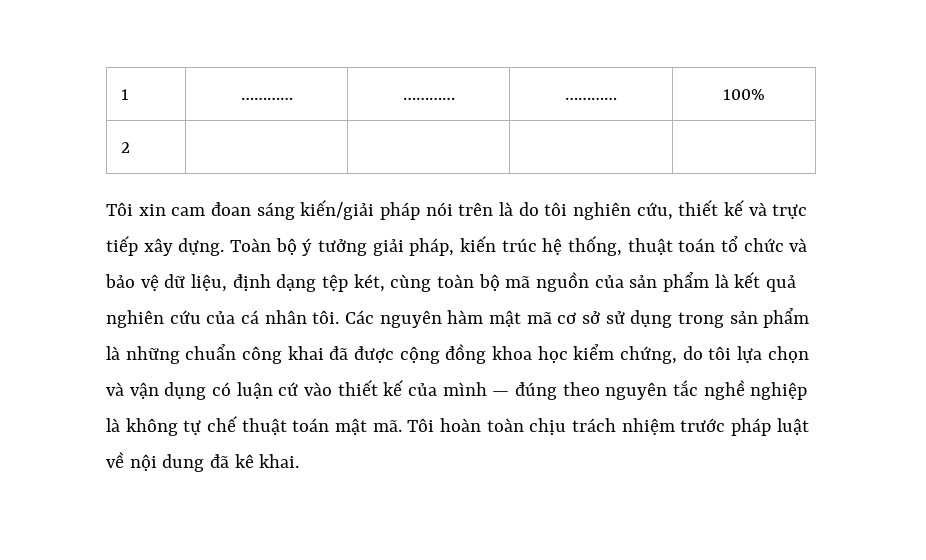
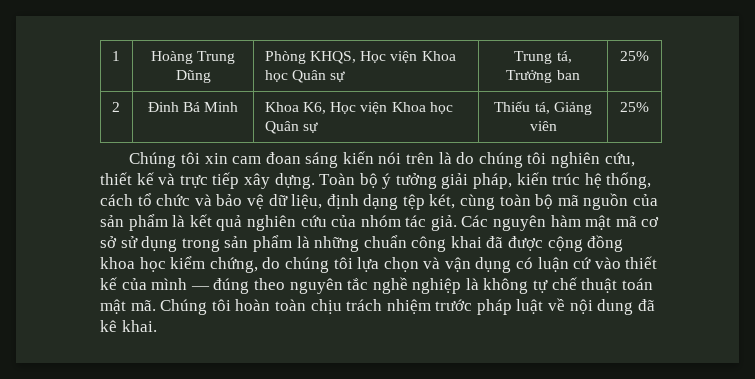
- 1 | ………… | ………… | ………… | 100%
- 2 | | | |
- Tôi xin cam đoan sáng kiến/giải pháp nói trên là do tôi nghiên cứu, thiết kế và trực tiếp xây dựng.
+ 1 | Hoàng Trung Dũng | Phòng KHQS, Học viện Khoa học Quân sự | Trung tá, Trưởng ban | 25%
+ 2 | Đinh Bá Minh | Khoa K6, Học viện Khoa học Quân sự | Thiếu tá, Giảng viên | 25%
+ Chúng tôi xin cam đoan sáng kiến nói trên là do chúng tôi nghiên cứu, thiết kế và trực tiếp xây dựng.
- Toàn bộ ý tưởng giải pháp, kiến trúc hệ thống, thuật toán tổ chức và bảo vệ dữ liệu, định dạng tệp két, cùng toàn bộ mã nguồn của sản phẩm là kết quả nghiên cứu của cá nhân tôi.
+ Toàn bộ ý tưởng giải pháp, kiến trúc hệ thống, cách tổ chức và bảo vệ dữ liệu, định dạng tệp két, cùng toàn bộ mã nguồn của sản phẩm là kết quả nghiên cứu của nhóm tác giả.
- Các nguyên hàm mật mã cơ sở sử dụng trong sản phẩm là những chuẩn công khai đã được cộng đồng khoa học kiểm chứng, do tôi lựa chọn và vận dụng có luận cứ vào thiết kế của mình — đúng theo nguyên tắc nghề nghiệp là không tự chế thuật toán mật mã.
+ Các nguyên hàm mật mã cơ sở sử dụng trong sản phẩm là những chuẩn công khai đã được cộng đồng khoa học kiểm chứng, do chúng tôi lựa chọn và vận dụng có luận cứ vào thiết kế của mình — đúng theo nguyên tắc nghề nghiệp là không tự chế thuật toán mật mã.
- Tôi hoàn toàn chịu trách nhiệm trước pháp luật về nội dung đã kê khai.
+ Chúng tôi hoàn toàn chịu trách nhiệm trước pháp luật về nội dung đã kê khai.

